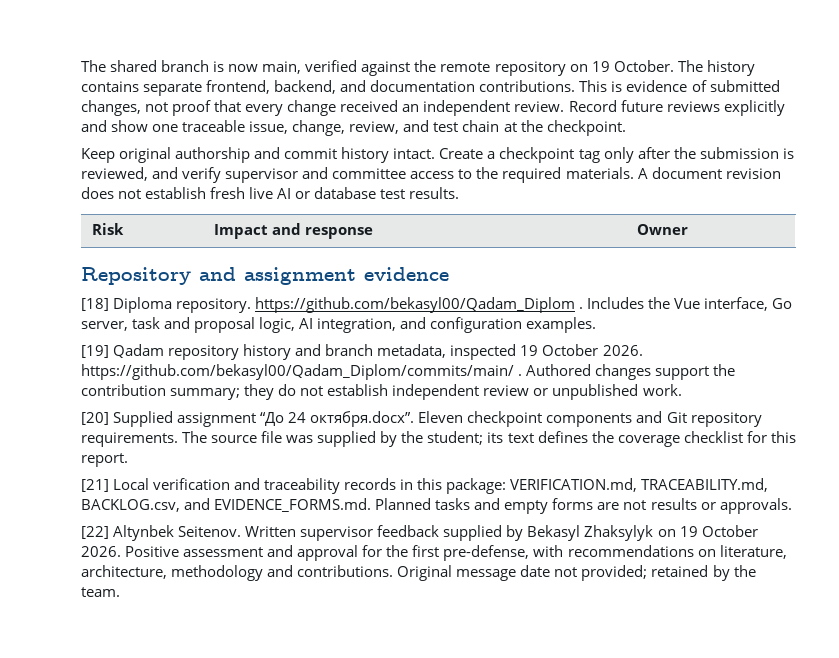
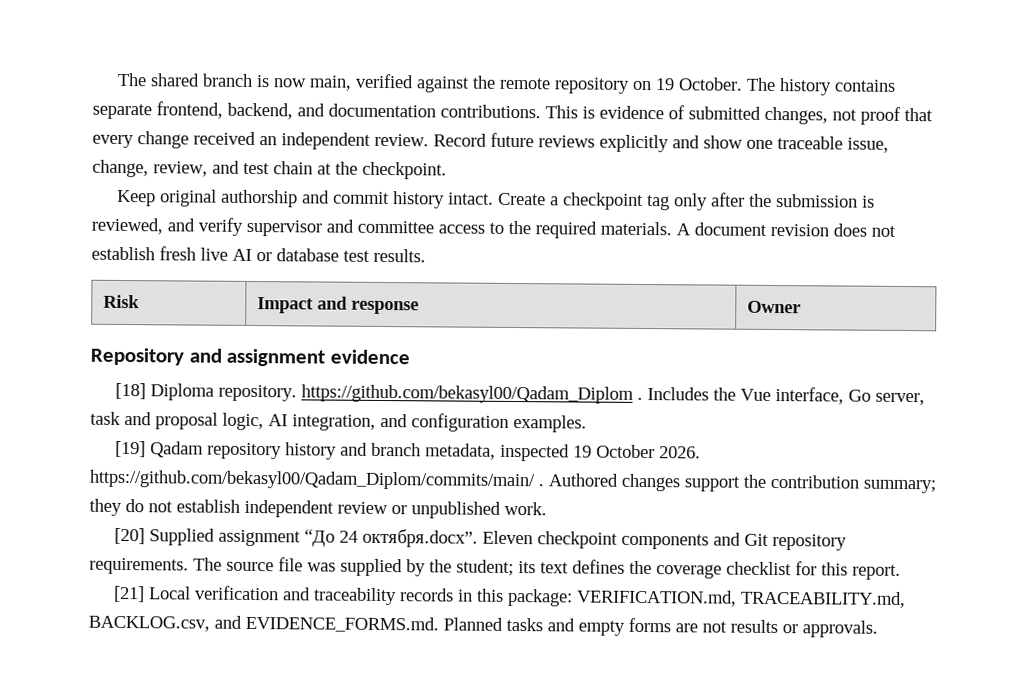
- [22] Altynbek Seitenov. Written supervisor feedback supplied by Bekasyl Zhaksylyk on 19 October 2026. Positive assessment and approval for the first pre-defense, with recommendations on literature, architecture, methodology and contributions. Original message date not provided; retained by the team.

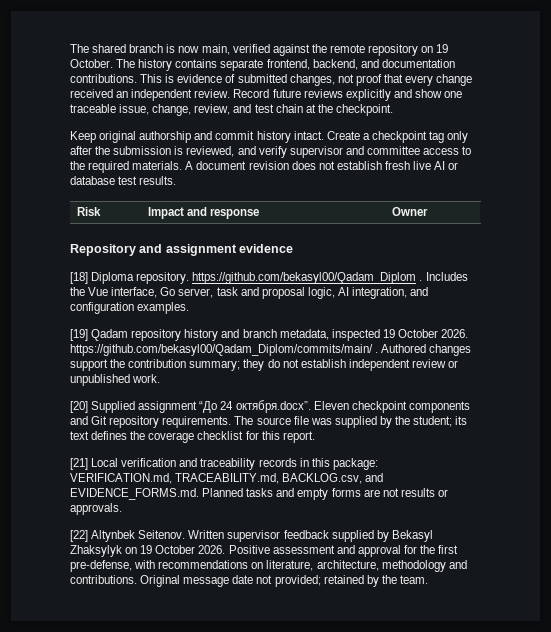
+ [22] Altynbek Seitenov. Written supervisor feedback supplied by Bekasyl Zhaksylyk on 19 October 2026. Positive assessment and approval for the first pre-defense, with recommendations on literature, architecture, methodology and contributions. Original message date not provided; retained by the team.

